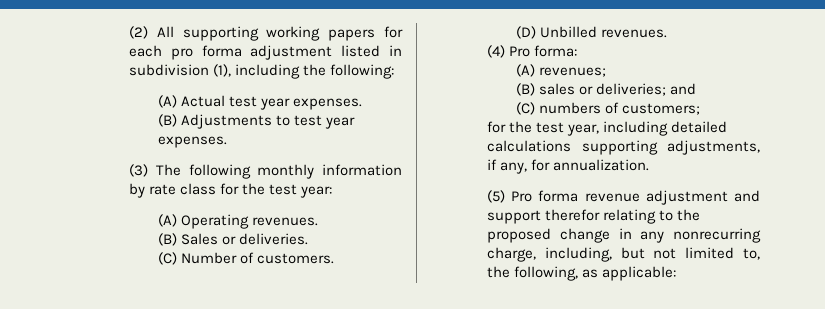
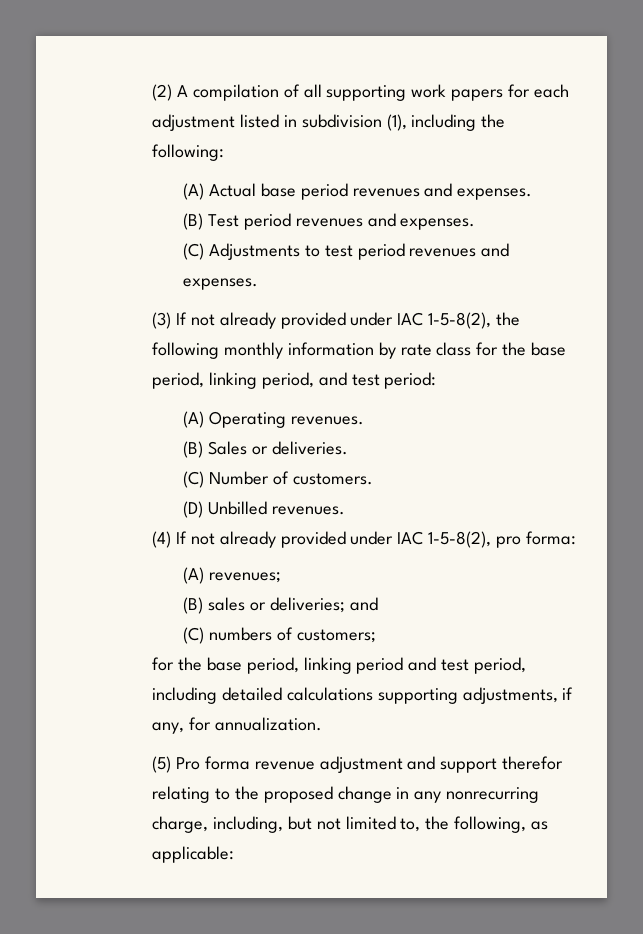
- (2) All supporting working papers for each pro forma adjustment listed in subdivision (1), including the following:
+ (2) A compilation of all supporting work papers for each adjustment listed in subdivision (1), including the following:
- (A) Actual test year expenses.
- (B) Adjustments to test year expenses.
- (3) The following monthly information by rate class for the test year:
+ (A) Actual base period revenues and expenses.
+ (B) Test period revenues and expenses.
+ (C) Adjustments to test period revenues and expenses.
+ (3) If not already provided under IAC 1-5-8(2), the following monthly information by rate class for the base period, linking period, and test period:
- (4) Pro forma:
+ (4) If not already provided under IAC 1-5-8(2), pro forma:
- for the test year, including detailed calculations supporting adjustments, if any, for annualization.
+ for the base period, linking period and test period, including detailed calculations supporting adjustments, if any, for annualization.

